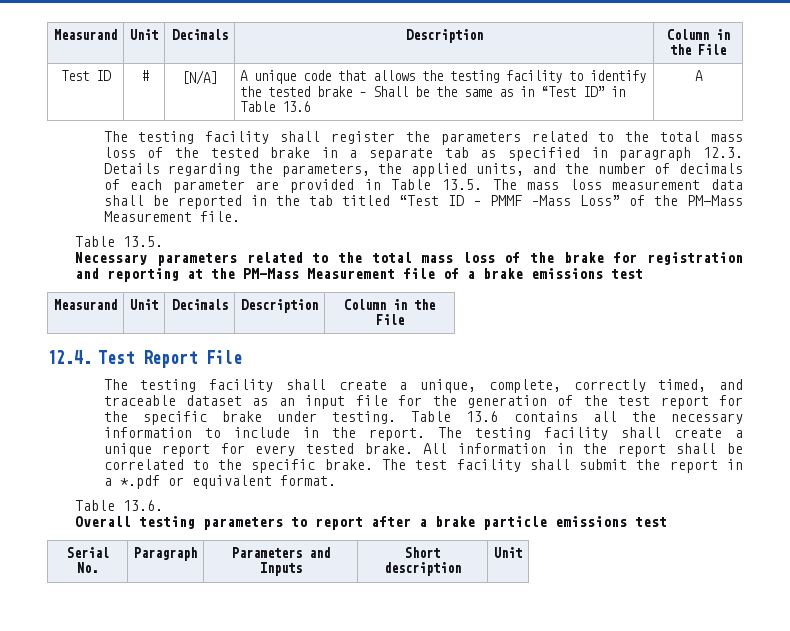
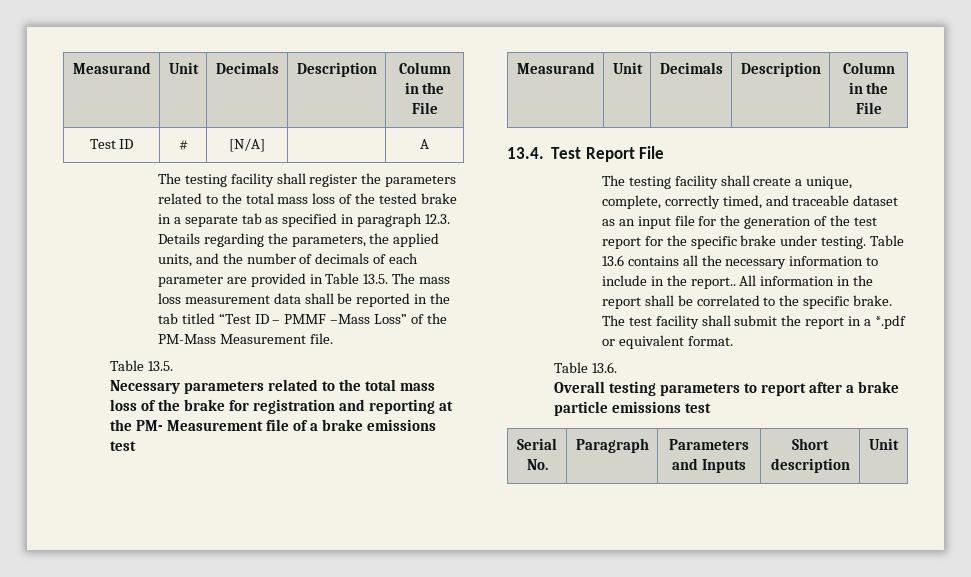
- Test ID | # | [N/A] | A unique code that allows the testing facility to identify the tested brake – Shall be the same as in “Test ID” in Table 13.6 | A
+ Test ID | # | [N/A] | | A
- Necessary parameters related to the total mass loss of the brake for registration and reporting at the PM-Mass Measurement file of a brake emissions test
+ Necessary parameters related to the total mass loss of the brake for registration and reporting at the PM- Measurement file of a brake emissions test
- 12.4. Test Report File
+ 13.4. Test Report File
- Table 13.6 contains all the necessary information to include in the report. The testing facility shall create a unique report for every tested brake.
+ Table 13.6 contains all the necessary information to include in the report..

